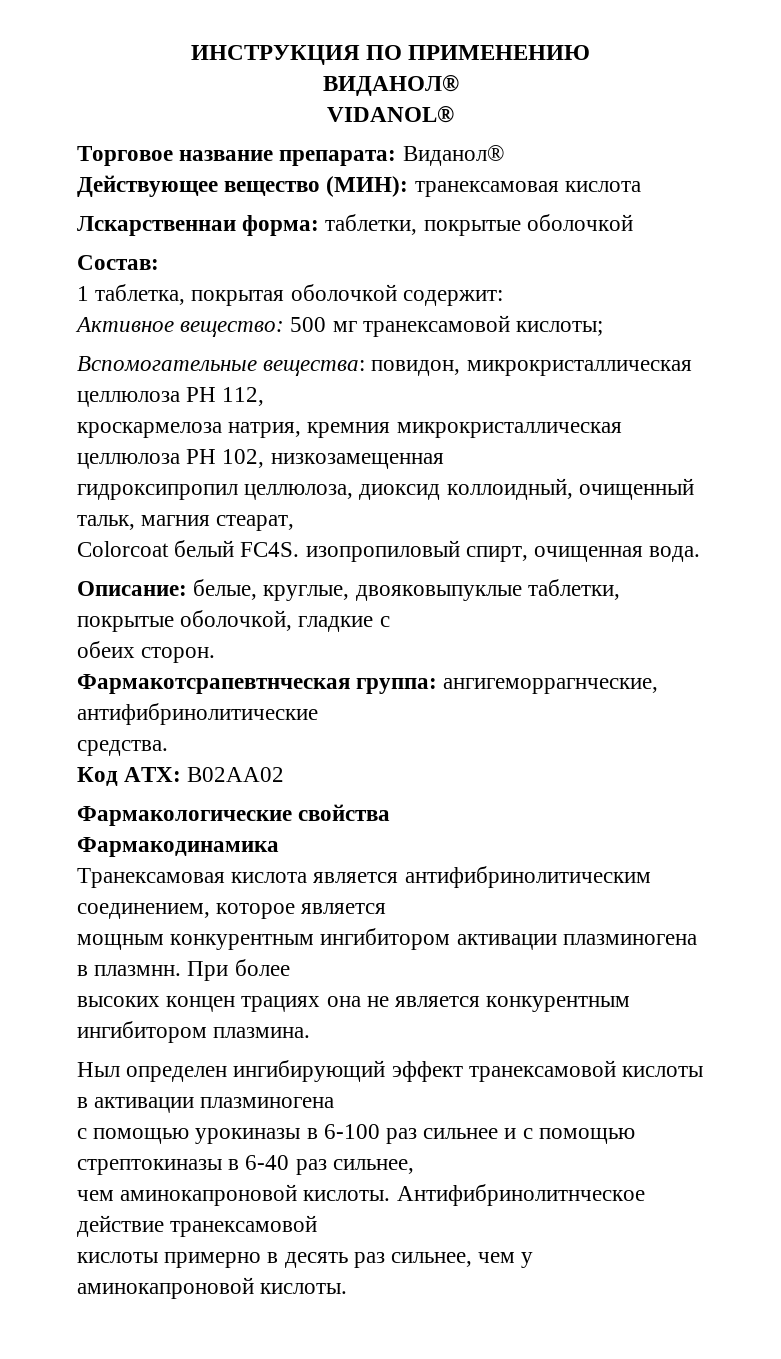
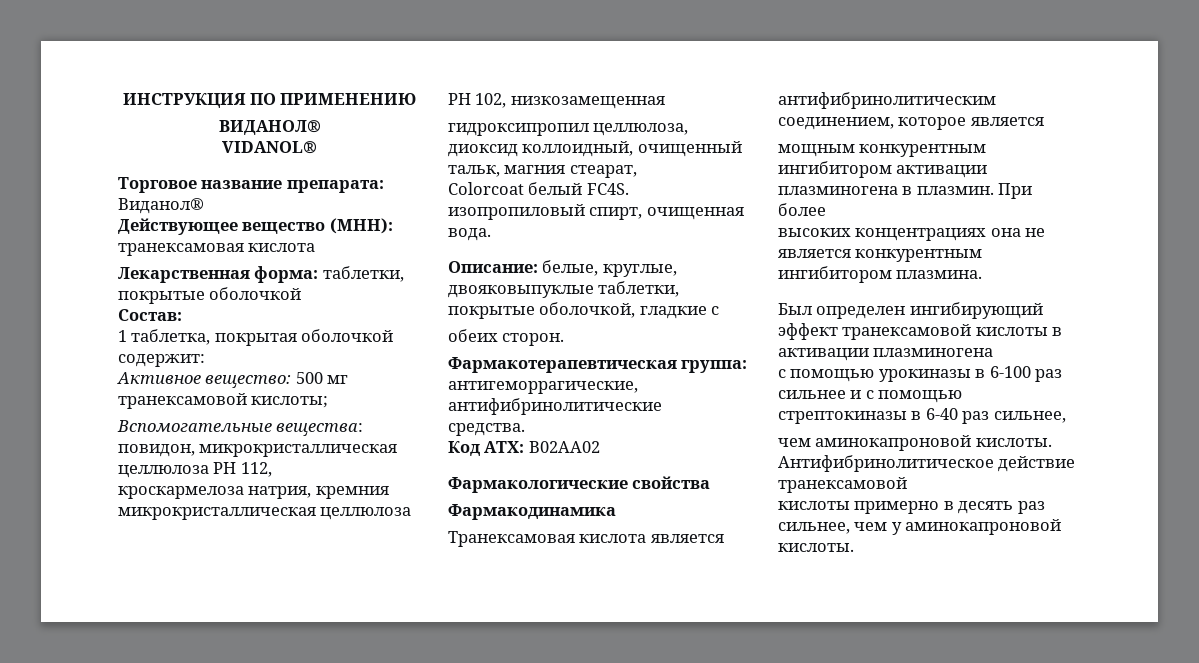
- Действующее вещество (МИН): транексамовая кислота
+ Действующее вещество (МНН): транексамовая кислота
- Лскарственнаи форма: таблетки, покрытые оболочкой
+ Лекарственная форма: таблетки, покрытые оболочкой
- Фармакотсрапевтнческая группа: ангигеморрагнческие, антифибринолитические
+ Фармакотерапевтическая группа: антигеморрагические, антифибринолитические
- мощным конкурентным ингибитором активации плазминогена в плазмнн.
+ мощным конкурентным ингибитором активации плазминогена в плазмин.
- высоких концен трациях она не является конкурентным ингибитором плазмина.
+ высоких концентрациях она не является конкурентным ингибитором плазмина.
- Ныл определен ингибирующий эффект транексамовой кислоты в активации плазминогена
+ Был определен ингибирующий эффект транексамовой кислоты в активации плазминогена
- Антифибринолитнческое действие транексамовой
+ Антифибринолитическое действие транексамовой

